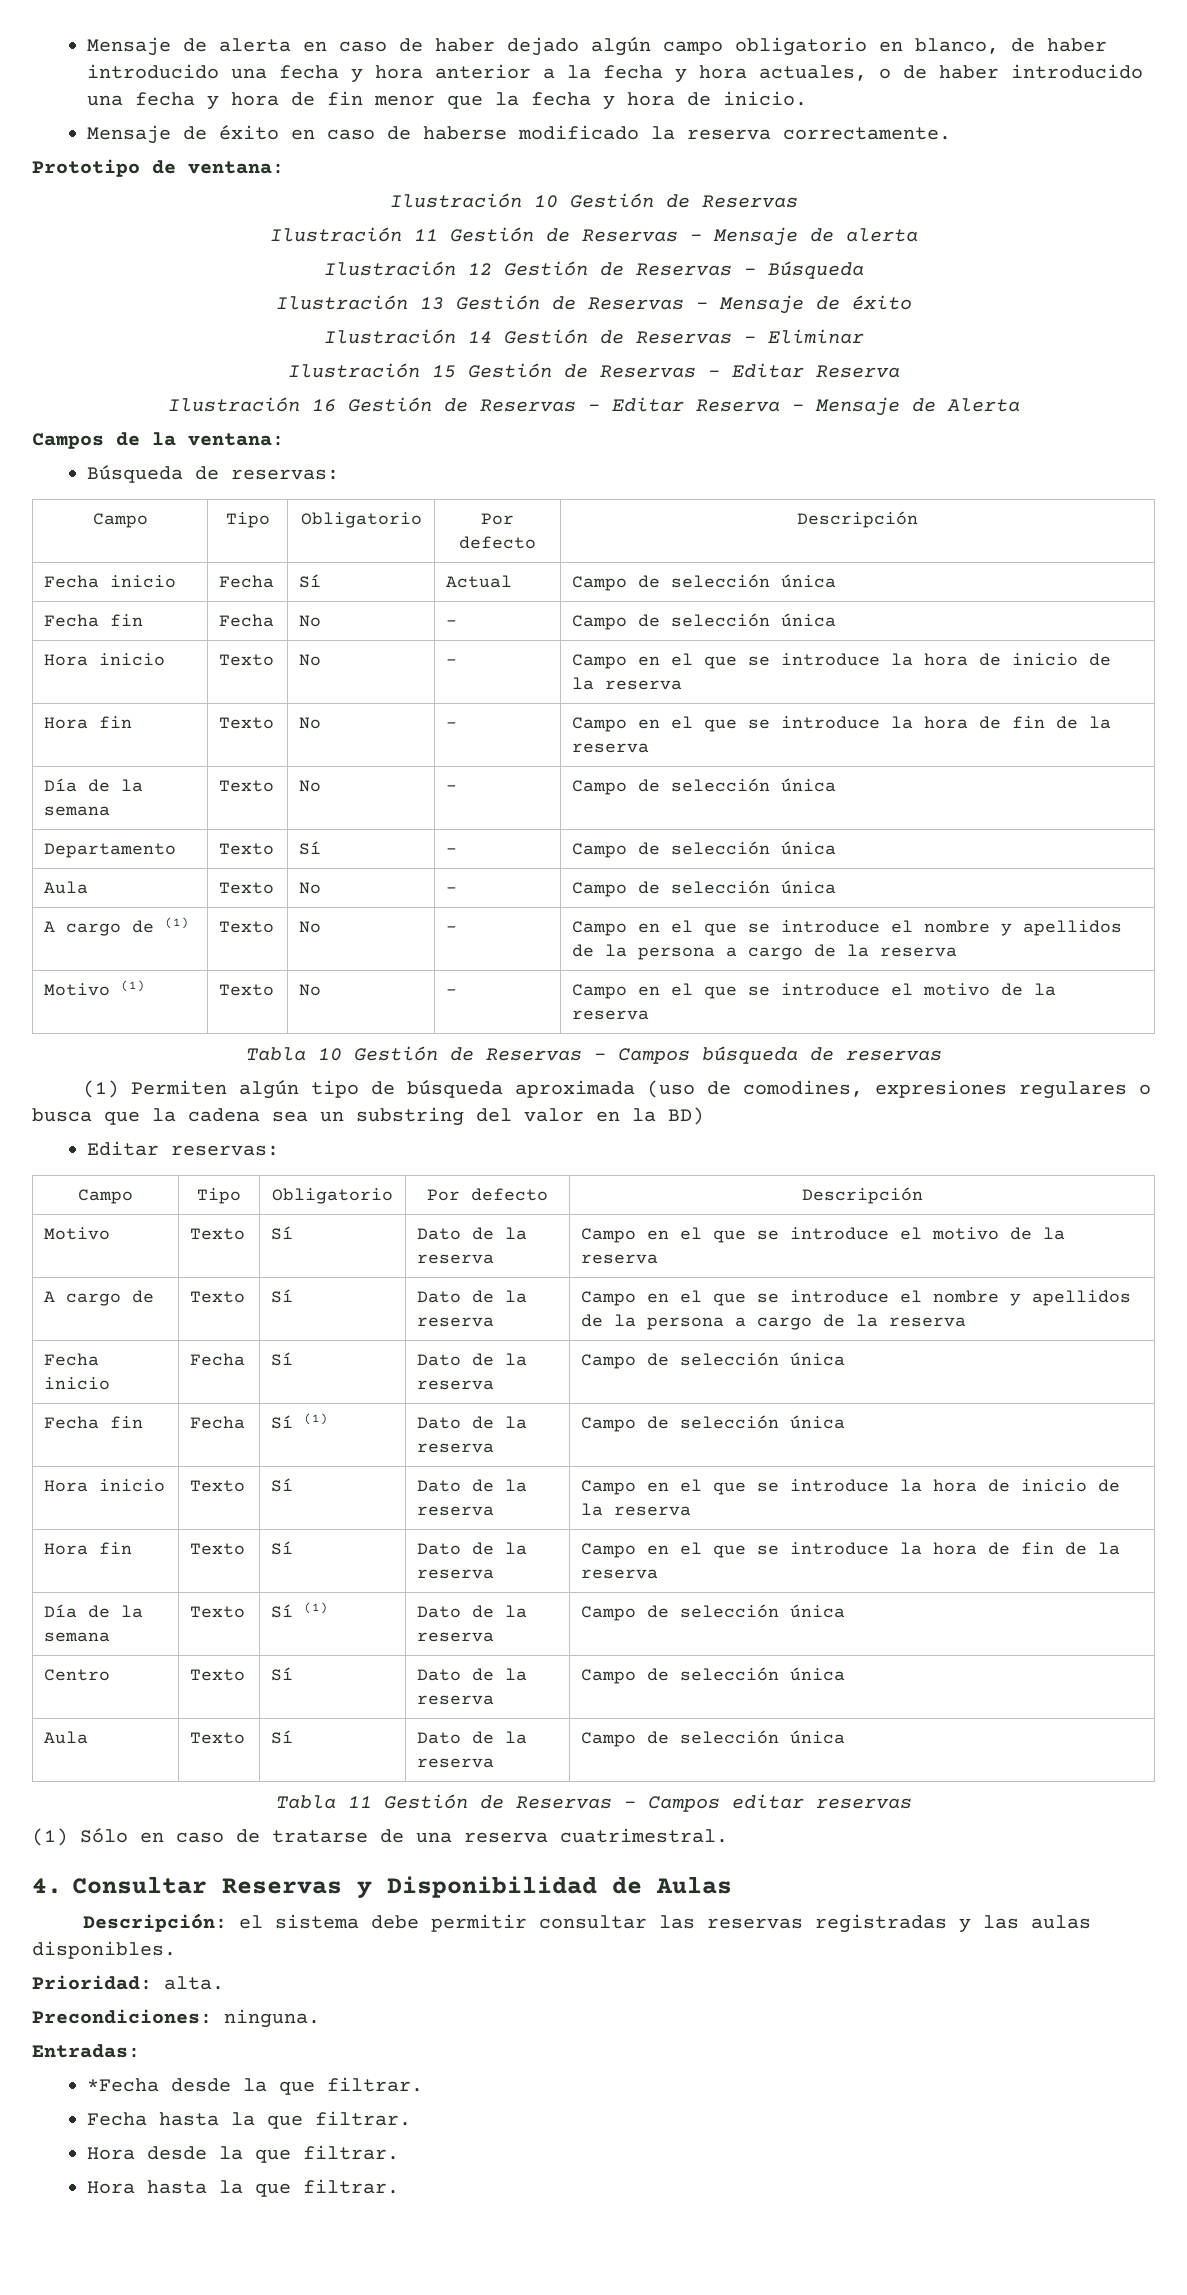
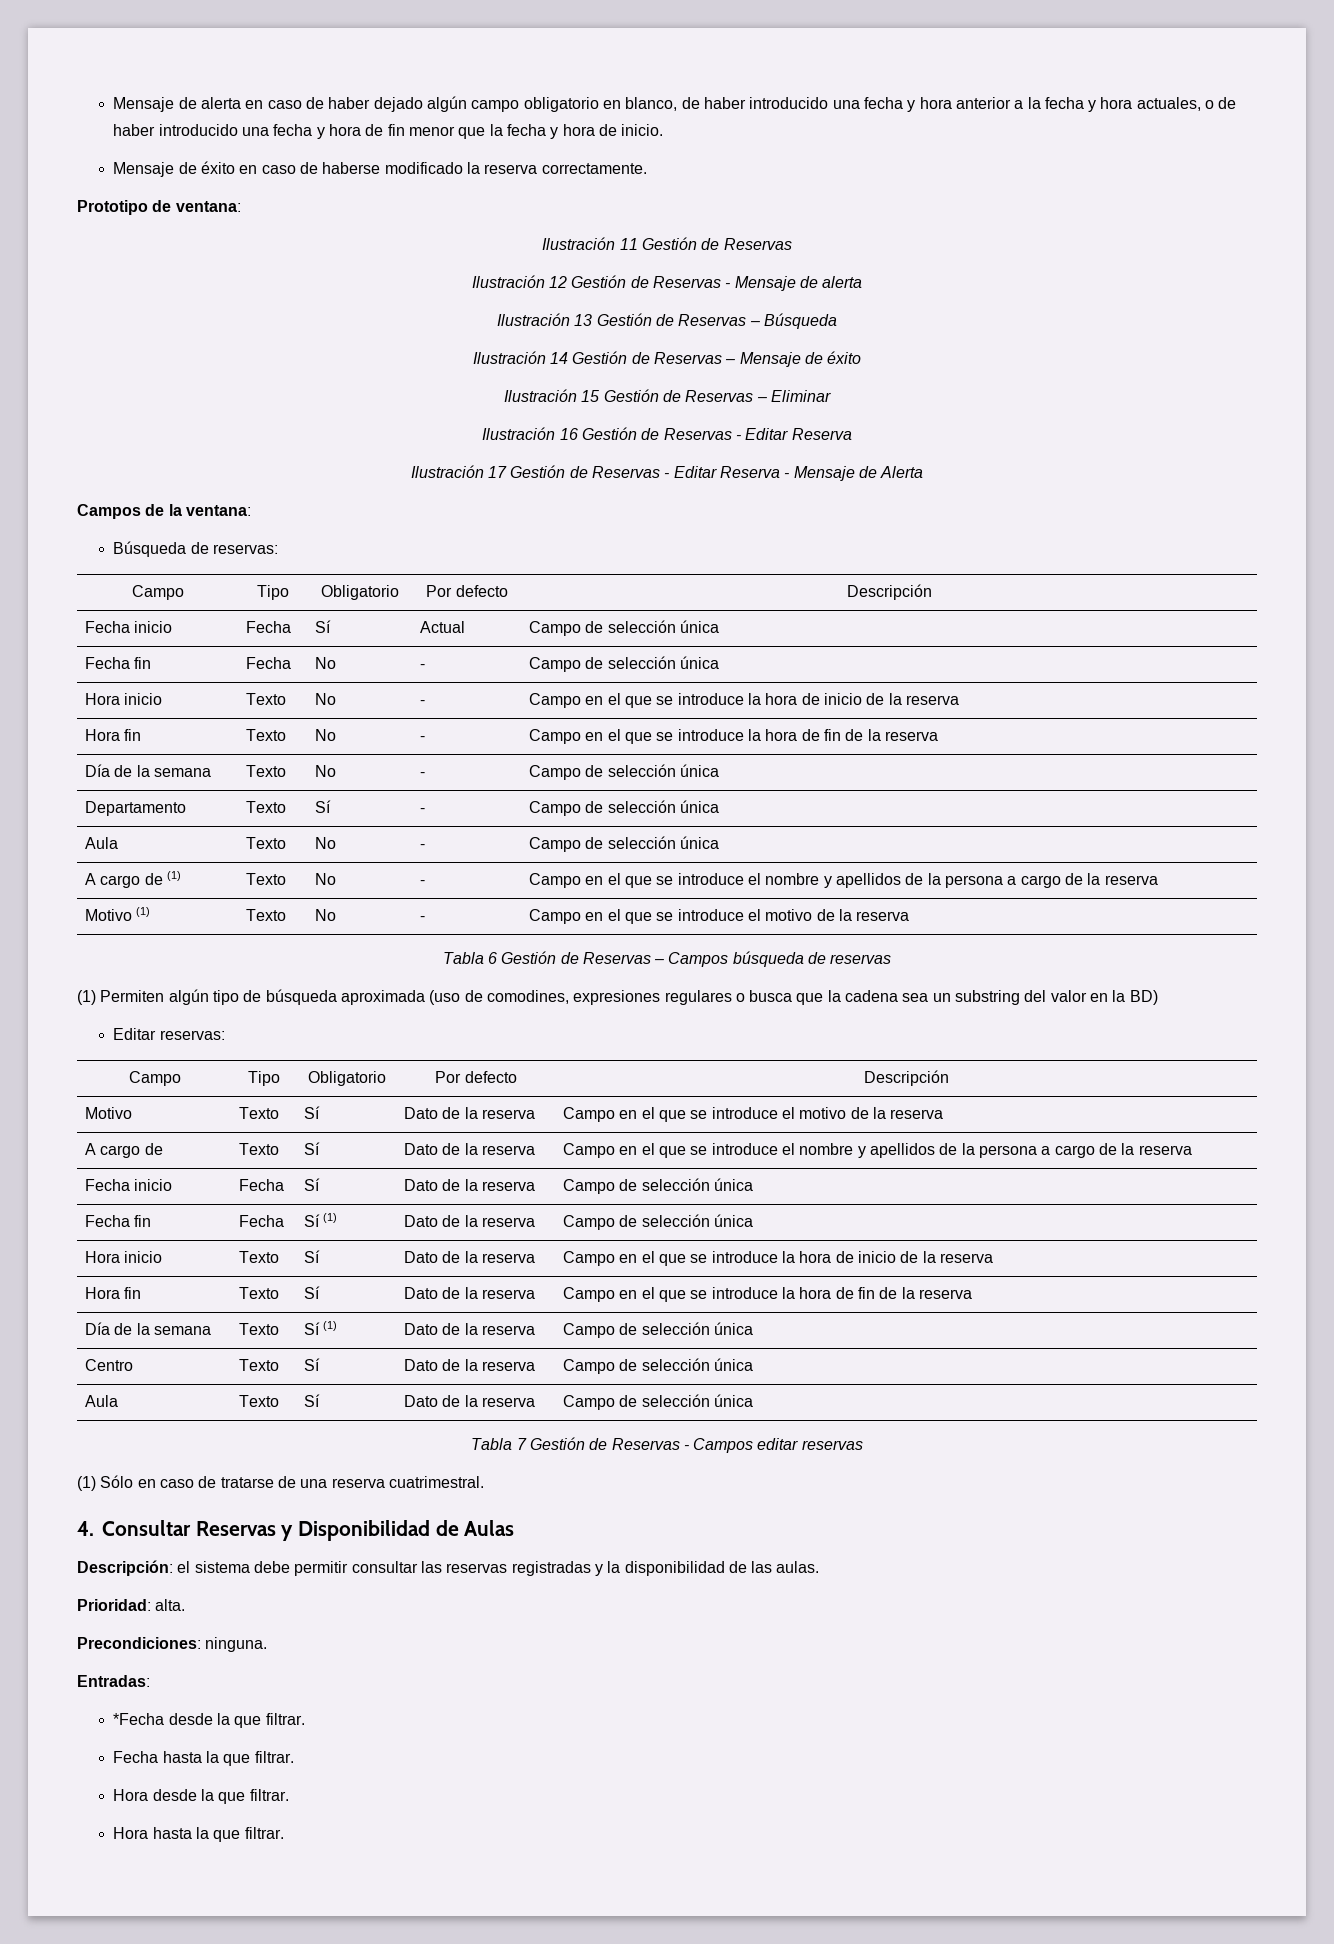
- Ilustración 10 Gestión de Reservas
+ Ilustración 11 Gestión de Reservas
- Ilustración 11 Gestión de Reservas - Mensaje de alerta
+ Ilustración 12 Gestión de Reservas - Mensaje de alerta
- Ilustración 12 Gestión de Reservas – Búsqueda
+ Ilustración 13 Gestión de Reservas – Búsqueda
- Ilustración 13 Gestión de Reservas – Mensaje de éxito
+ Ilustración 14 Gestión de Reservas – Mensaje de éxito
- Ilustración 14 Gestión de Reservas – Eliminar
+ Ilustración 15 Gestión de Reservas – Eliminar
- Ilustración 15 Gestión de Reservas - Editar Reserva
+ Ilustración 16 Gestión de Reservas - Editar Reserva
- Ilustración 16 Gestión de Reservas - Editar Reserva - Mensaje de Alerta
+ Ilustración 17 Gestión de Reservas - Editar Reserva - Mensaje de Alerta
- Tabla 10 Gestión de Reservas – Campos búsqueda de reservas
+ Tabla 6 Gestión de Reservas – Campos búsqueda de reservas
- Tabla 11 Gestión de Reservas - Campos editar reservas
+ Tabla 7 Gestión de Reservas - Campos editar reservas
- Descripción: el sistema debe permitir consultar las reservas registradas y las aulas disponibles.
+ Descripción: el sistema debe permitir consultar las reservas registradas y la disponibilidad de las aulas.

